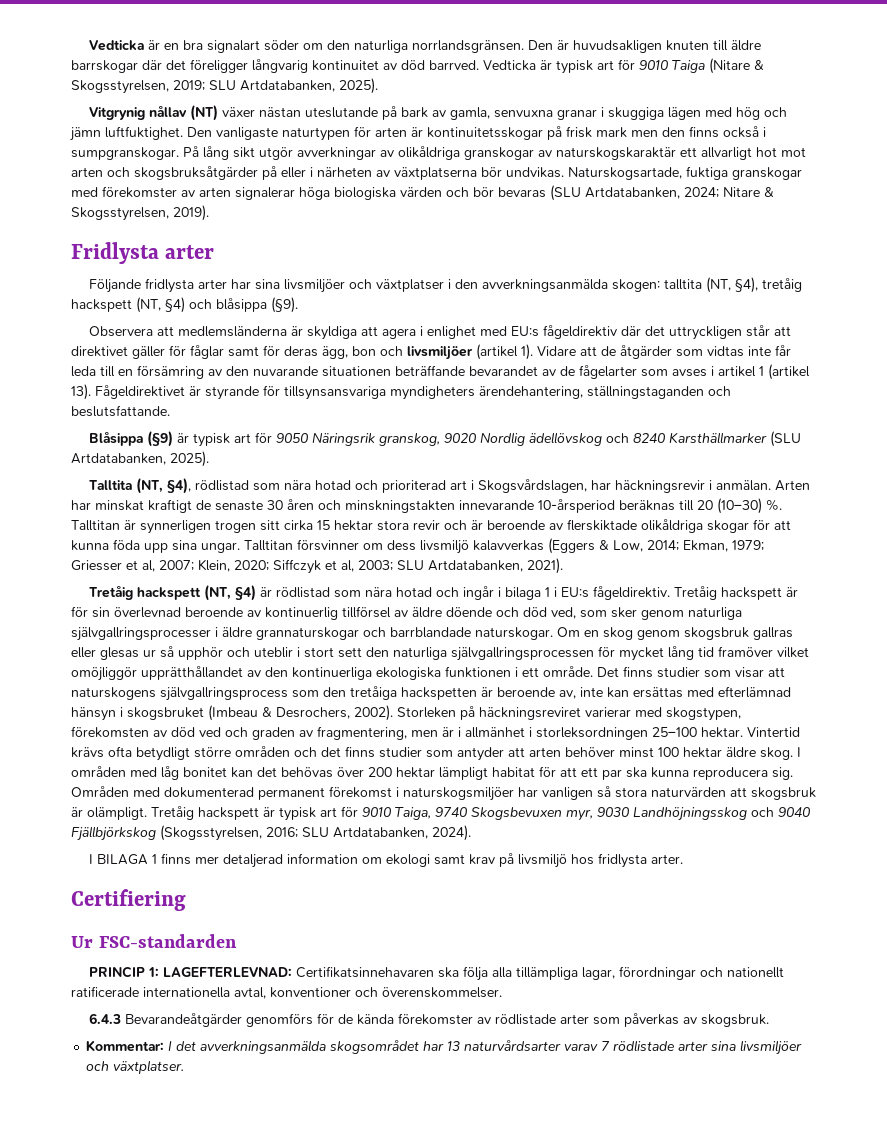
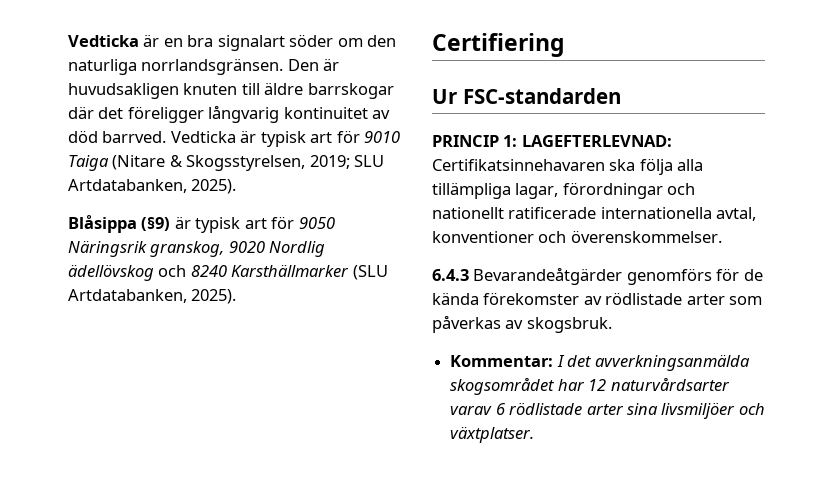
- Vitgrynig nållav (NT) växer nästan uteslutande på bark av gamla, senvuxna granar i skuggiga lägen med hög och jämn luftfuktighet. Den vanligaste naturtypen för arten är kontinuitetsskogar på frisk mark men den finns också i sumpgranskogar. På lång sikt utgör avverkningar av olikåldriga granskogar av naturskogskaraktär ett allvarligt hot mot arten och skogsbruksåtgärder på eller i närheten av växtplatserna bör undvikas. Naturskogsartade, fuktiga granskogar med förekomster av arten signalerar höga biologiska värden och bör bevaras (SLU Artdatabanken, 2024; Nitare & Skogsstyrelsen, 2019).
- Fridlysta arter
- Följande fridlysta arter har sina livsmiljöer och växtplatser i den avverkningsanmälda skogen: talltita (NT, §4), tretåig hackspett (NT, §4) och blåsippa (§9).
- Observera att medlemsländerna är skyldiga att agera i enlighet med EU:s fågeldirektiv där det uttryckligen står att direktivet gäller för fåglar samt för deras ägg, bon och livsmiljöer (artikel 1). Vidare att de åtgärder som vidtas inte får leda till en försämring av den nuvarande situationen beträffande bevarandet av de fågelarter som avses i artikel 1 (artikel 13). Fågeldirektivet är styrande för tillsynsansvariga myndigheters ärendehantering, ställningstaganden och beslutsfattande.
- Talltita (NT, §4), rödlistad som nära hotad och prioriterad art i Skogsvårdslagen, har häckningsrevir i anmälan. Arten har minskat kraftigt de senaste 30 åren och minskningstakten innevarande 10-årsperiod beräknas till 20 (10–30) %. Talltitan är synnerligen trogen sitt cirka 15 hektar stora revir och är beroende av flerskiktade olikåldriga skogar för att kunna föda upp sina ungar. Talltitan försvinner om dess livsmiljö kalavverkas (Eggers & Low, 2014; Ekman, 1979; Griesser et al, 2007; Klein, 2020; Siffczyk et al, 2003; SLU Artdatabanken, 2021).
- Tretåig hackspett (NT, §4) är rödlistad som nära hotad och ingår i bilaga 1 i EU:s fågeldirektiv. Tretåig hackspett är för sin överlevnad beroende av kontinuerlig tillförsel av äldre döende och död ved, som sker genom naturliga självgallringsprocesser i äldre grannaturskogar och barrblandade naturskogar. Om en skog genom skogsbruk gallras eller glesas ur så upphör och uteblir i stort sett den naturliga självgallringsprocessen för mycket lång tid framöver vilket omöjliggör upprätthållandet av den kontinuerliga ekologiska funktionen i ett område. Det finns studier som visar att naturskogens självgallringsprocess som den tretåiga hackspetten är beroende av, inte kan ersättas med efterlämnad hänsyn i skogsbruket (Imbeau & Desrochers, 2002). Storleken på häckningsreviret varierar med skogstypen, förekomsten av död ved och graden av fragmentering, men är i allmänhet i storleksordningen 25–100 hektar. Vintertid krävs ofta betydligt större områden och det finns studier som antyder att arten behöver minst 100 hektar äldre skog. I områden med låg bonitet kan det behövas över 200 hektar lämpligt habitat för att ett par ska kunna reproducera sig. Områden med dokumenterad permanent förekomst i naturskogsmiljöer har vanligen så stora naturvärden att skogsbruk är olämpligt. Tretåig hackspett är typisk art för 9010 Taiga, 9740 Skogsbevuxen myr, 9030 Landhöjningsskog och 9040 Fjällbjörkskog (Skogsstyrelsen, 2016; SLU Artdatabanken, 2024).
- I BILAGA 1 finns mer detaljerad information om ekologi samt krav på livsmiljö hos fridlysta arter.
- Kommentar: I det avverkningsanmälda skogsområdet har 13 naturvårdsarter varav 7 rödlistade arter sina livsmiljöer och växtplatser.
+ Kommentar: I det avverkningsanmälda skogsområdet har 12 naturvårdsarter varav 6 rödlistade arter sina livsmiljöer och växtplatser.

